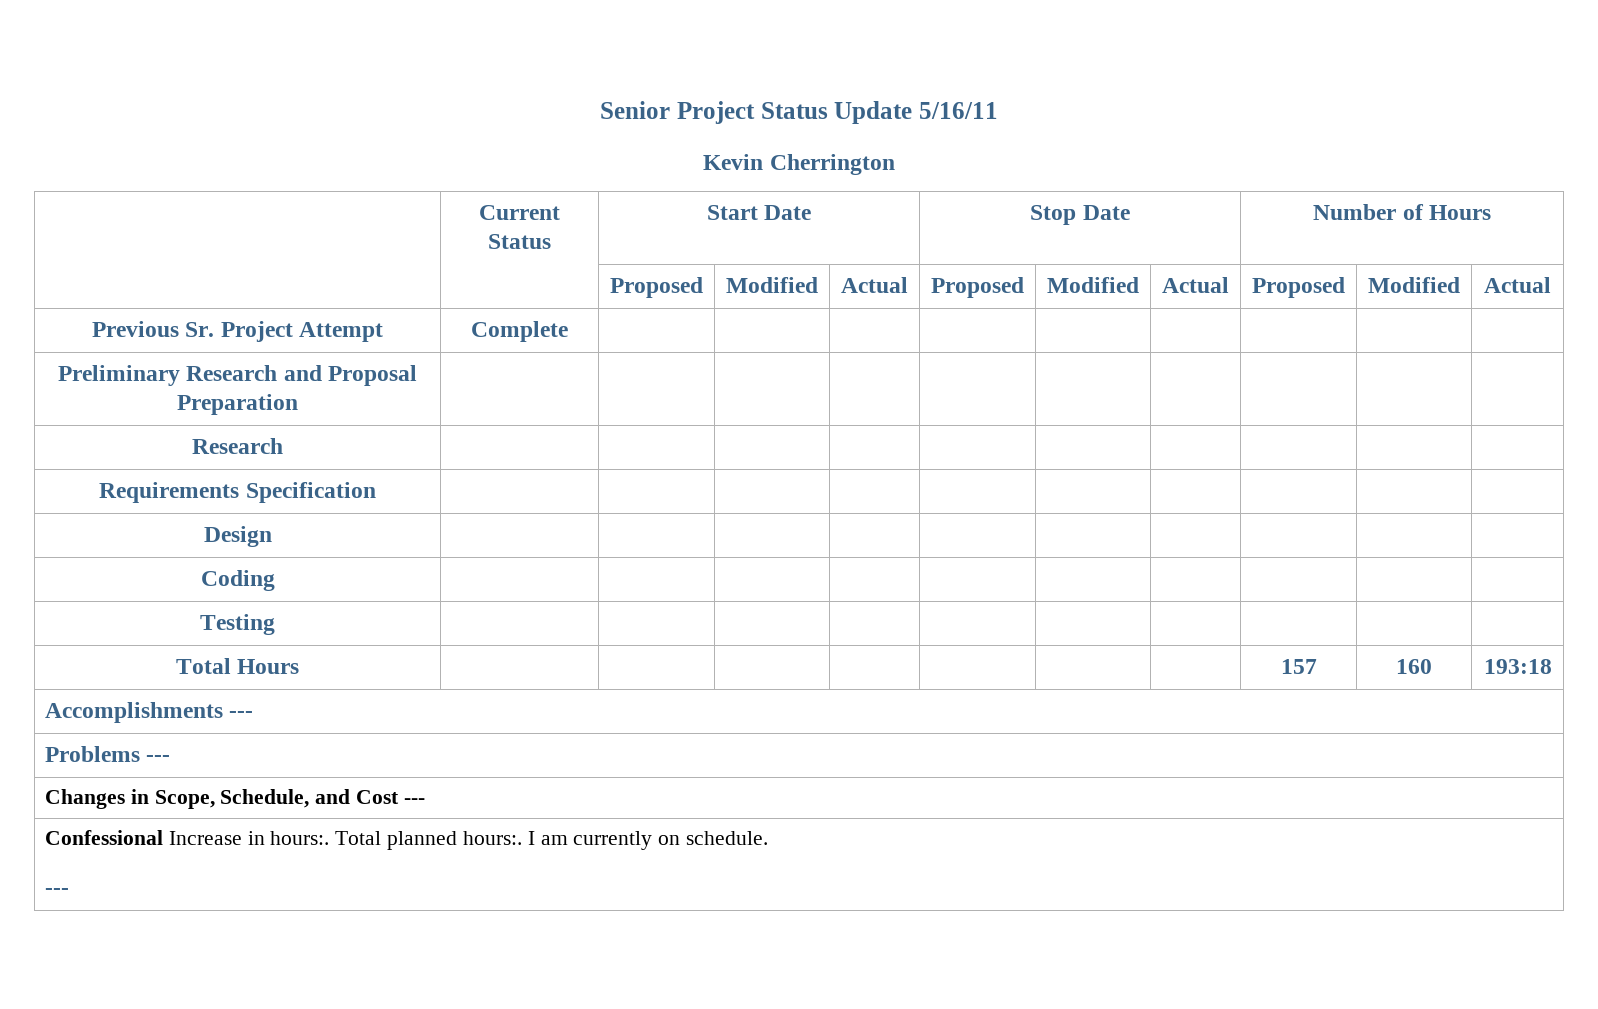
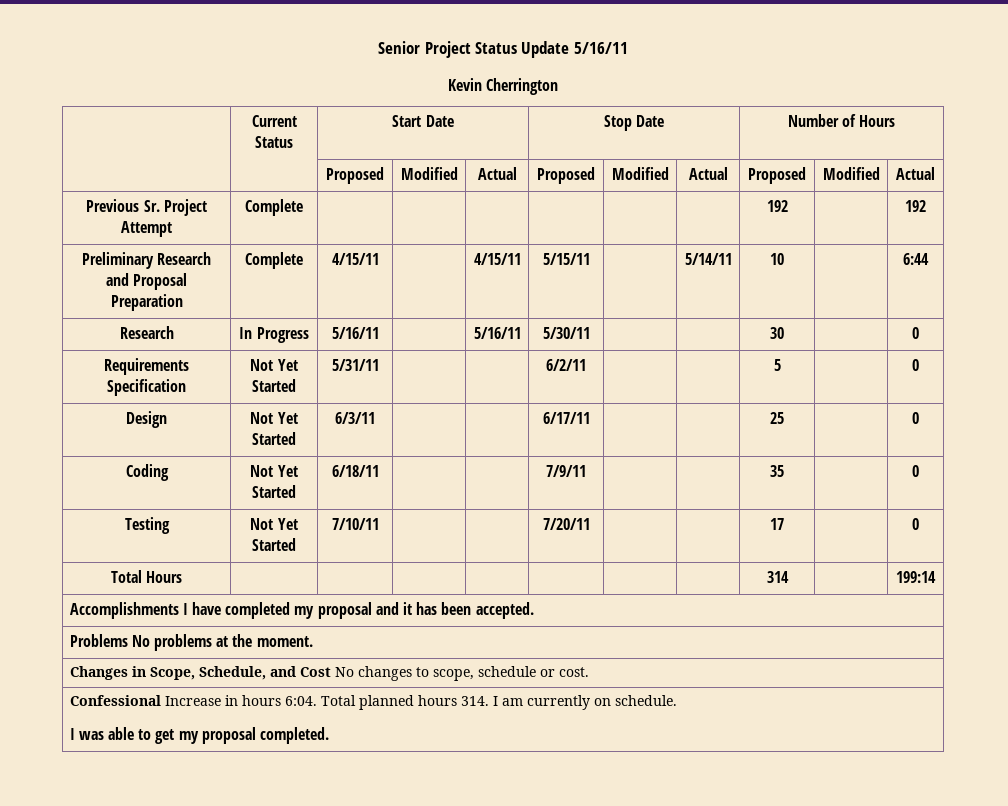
- Previous Sr. Project Attempt | Complete | | | | | | | | |
+ Previous Sr. Project Attempt | Complete | | | | | | | 192 | | 192
- Preliminary Research and Proposal Preparation | | | | | | | | | |
- Research | | | | | | | | | |
- Requirements Specification | | | | | | | | | |
- Design | | | | | | | | | |
- Coding | | | | | | | | | |
- Testing | | | | | | | | | |
- Total Hours | | | | | | | | 157 | 160 | 193:18
- Accomplishments ---
- Problems ---
+ Preliminary Research and Proposal Preparation | Complete | 4/15/11 | | 4/15/11 | 5/15/11 | | 5/14/11 | 10 | | 6:44
+ Research | In Progress | 5/16/11 | | 5/16/11 | 5/30/11 | | | 30 | | 0
+ Requirements Specification | Not Yet Started | 5/31/11 | | | 6/2/11 | | | 5 | | 0
+ Design | Not Yet Started | 6/3/11 | | | 6/17/11 | | | 25 | | 0
+ Coding | Not Yet Started | 6/18/11 | | | 7/9/11 | | | 35 | | 0
+ Testing | Not Yet Started | 7/10/11 | | | 7/20/11 | | | 17 | | 0
+ Total Hours | | | | | | | | 314 | | 199:14
+ Accomplishments I have completed my proposal and it has been accepted.
+ Problems No problems at the moment.
- Changes in Scope, Schedule, and Cost ---
- Confessional Increase in hours:. Total planned hours:. I am currently on schedule.
- ---
+ Changes in Scope, Schedule, and Cost No changes to scope, schedule or cost.
+ Confessional Increase in hours 6:04. Total planned hours 314. I am currently on schedule.
+ I was able to get my proposal completed.

